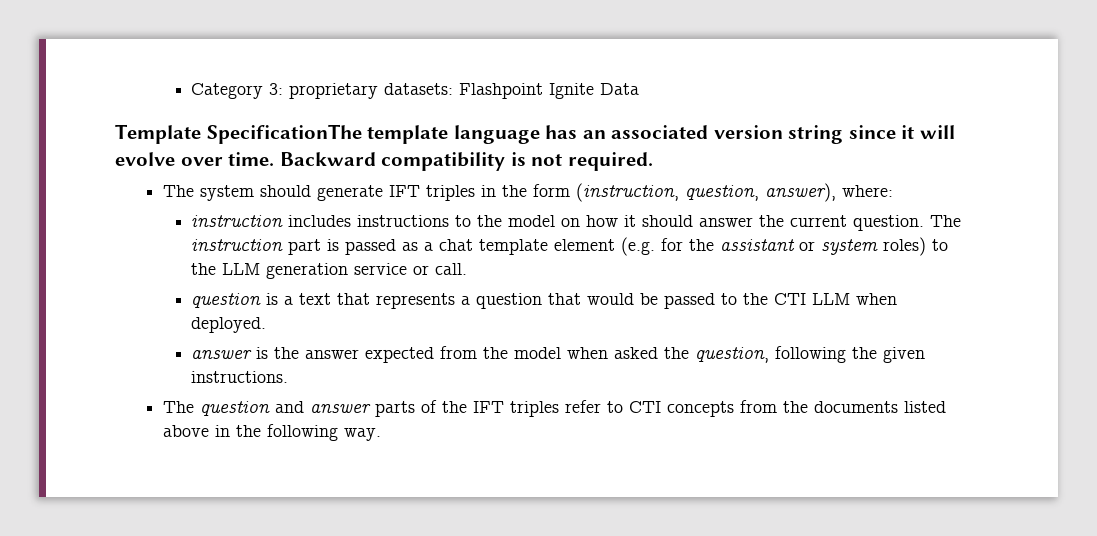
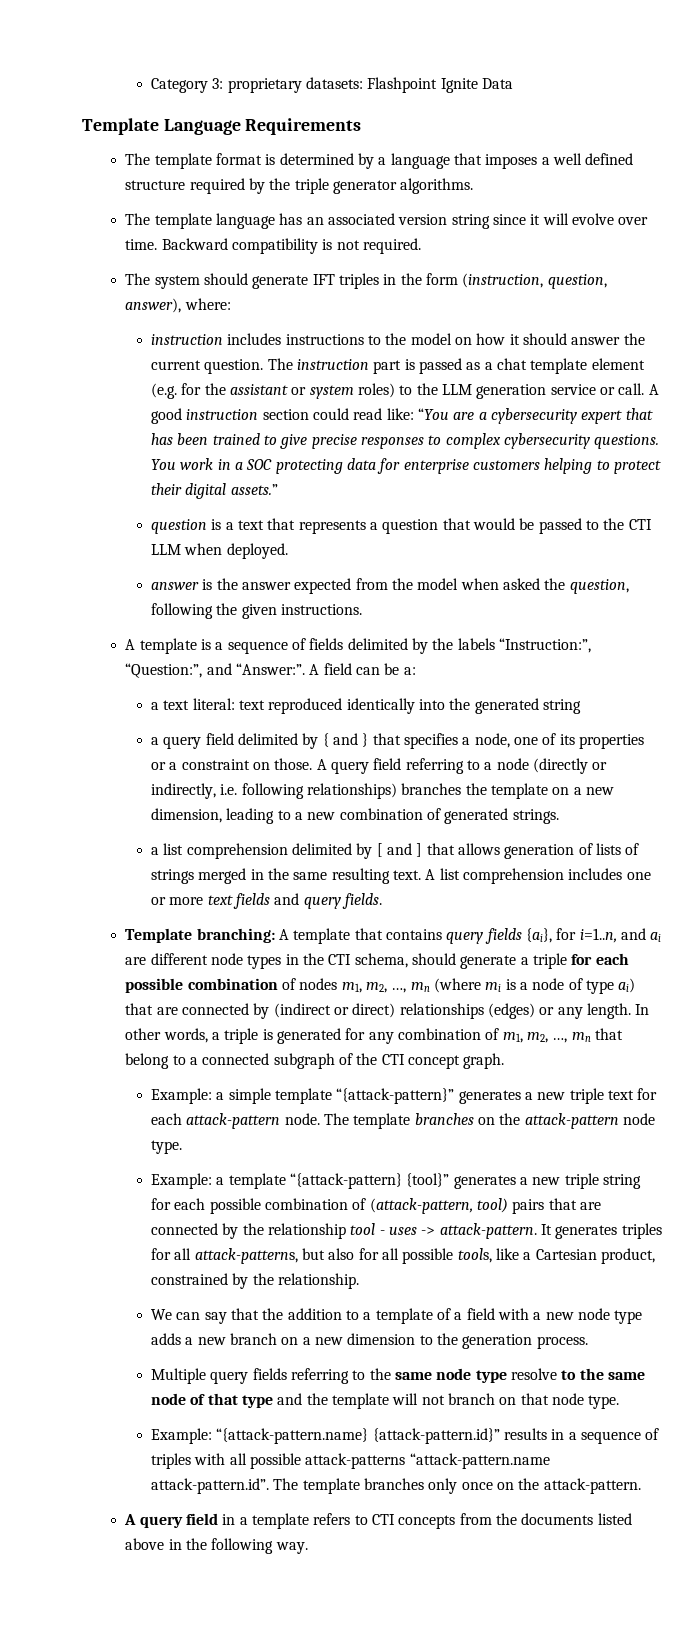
- Template SpecificationThe template language has an associated version string since it will evolve over time.
+ Template Language Requirements
+ The template format is determined by a language that imposes a well defined structure required by the triple generator algorithms.
+ The template language has an associated version string since it will evolve over time.
+ A good instruction section could read like: “You are a cybersecurity expert that has been trained to give precise responses to complex cybersecurity questions. You work in a SOC protecting data for enterprise customers helping to protect their digital assets.”
- The question and answer parts of the IFT triples refer to CTI concepts from the documents listed above in the following way.
+ A template is a sequence of fields delimited by the labels “Instruction:”, “Question:”, and “Answer:”. A field can be a:
+ a text literal: text reproduced identically into the generated string
+ a query field delimited by { and } that specifies a node, one of its properties or a constraint on those. A query field referring to a node (directly or indirectly, i.e. following relationships) branches the template on a new dimension, leading to a new combination of generated strings.
+ a list comprehension delimited by [ and ] that allows generation of lists of strings merged in the same resulting text. A list comprehension includes one or more text fields and query fields.
+ Template branching: A template that contains query fields {ai}, for i=1..n, and ai are different node types in the CTI schema, should generate a triple for each possible combination of nodes m1, m2, …, mn (where mi is a node of type ai) that are connected by (indirect or direct) relationships (edges) or any length. In other words, a triple is generated for any combination of m1, m2, …, mn that belong to a connected subgraph of the CTI concept graph.
+ Example: a simple template “{attack-pattern}” generates a new triple text for each attack-pattern node. The template branches on the attack-pattern node type.
+ Example: a template “{attack-pattern} {tool}” generates a new triple string for each possible combination of (attack-pattern, tool) pairs that are connected by the relationship tool - uses -> attack-pattern. It generates triples for all attack-patterns, but also for all possible tools, like a Cartesian product, constrained by the relationship.
+ We can say that the addition to a template of a field with a new node type adds a new branch on a new dimension to the generation process.
+ Multiple query fields referring to the same node type resolve to the same node of that type and the template will not branch on that node type.
+ Example: “{attack-pattern.name} {attack-pattern.id}” results in a sequence of triples with all possible attack-patterns “attack-pattern.name attack-pattern.id”. The template branches only once on the attack-pattern.
+ A query field in a template refers to CTI concepts from the documents listed above in the following way.

